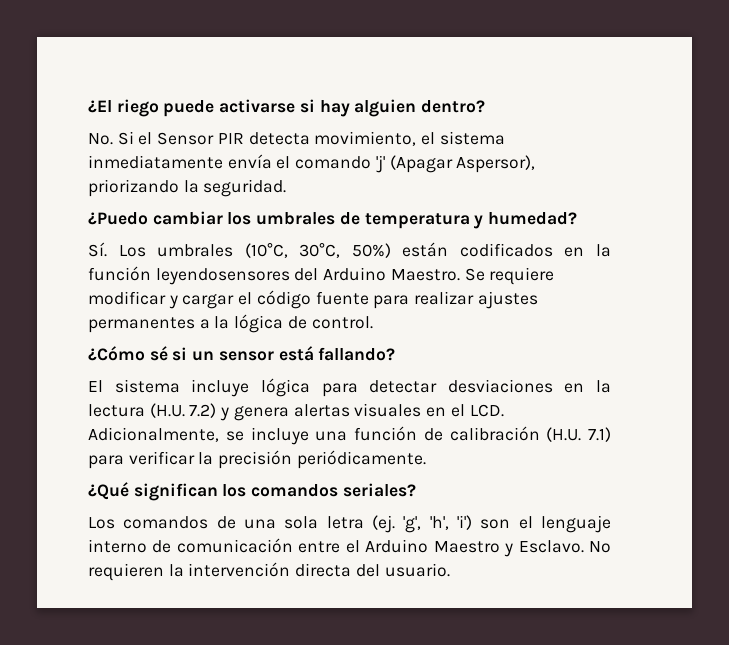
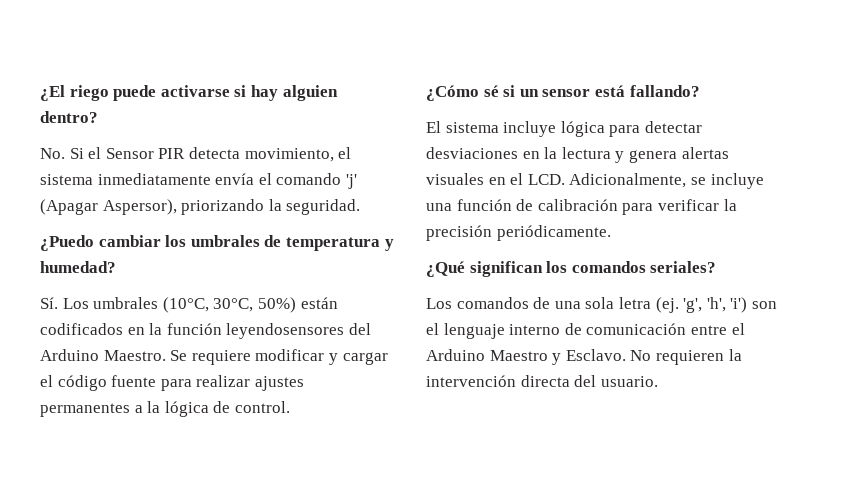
- El sistema incluye lógica para detectar desviaciones en la lectura (H.U. 7.2) y genera alertas visuales en el LCD. Adicionalmente, se incluye una función de calibración (H.U. 7.1) para verificar la precisión periódicamente.
+ El sistema incluye lógica para detectar desviaciones en la lectura y genera alertas visuales en el LCD. Adicionalmente, se incluye una función de calibración para verificar la precisión periódicamente.

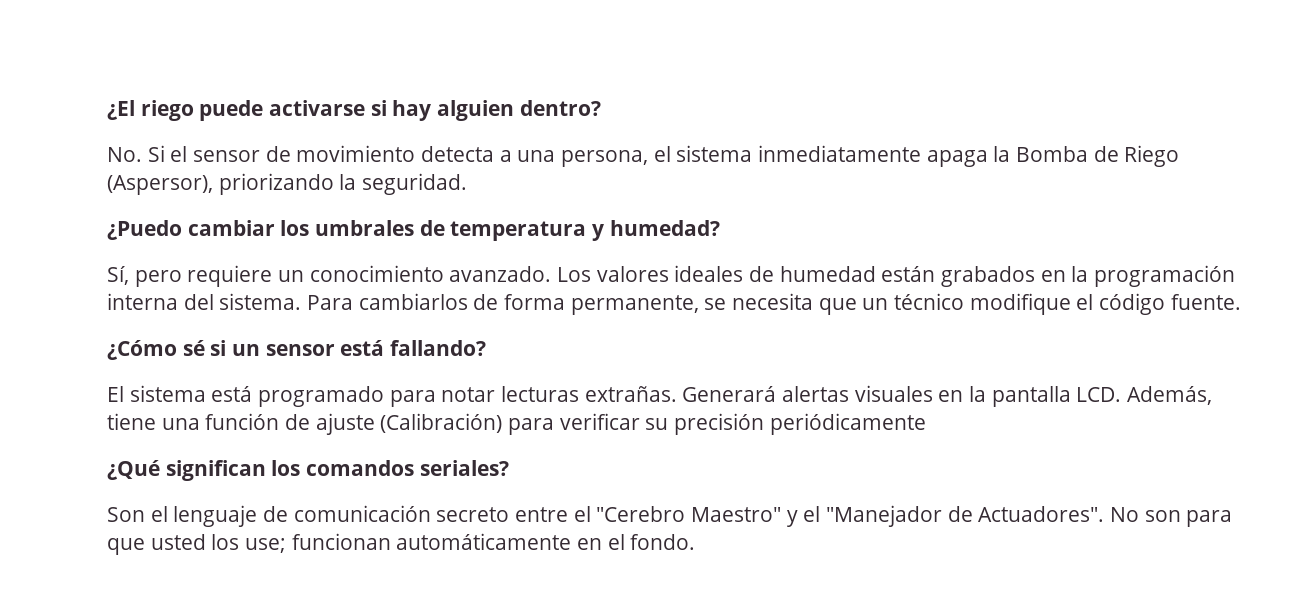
- No. Si el Sensor PIR detecta movimiento, el sistema inmediatamente envía el comando 'j' (Apagar Aspersor), priorizando la seguridad.
+ No. Si el sensor de movimiento detecta a una persona, el sistema inmediatamente apaga la Bomba de Riego (Aspersor), priorizando la seguridad.
- Sí. Los umbrales (10°C, 30°C, 50%) están codificados en la función leyendosensores del Arduino Maestro. Se requiere modificar y cargar el código fuente para realizar ajustes permanentes a la lógica de control.
+ Sí, pero requiere un conocimiento avanzado. Los valores ideales de humedad están grabados en la programación interna del sistema. Para cambiarlos de forma permanente, se necesita que un técnico modifique el código fuente.
- El sistema incluye lógica para detectar desviaciones en la lectura y genera alertas visuales en el LCD. Adicionalmente, se incluye una función de calibración para verificar la precisión periódicamente.
+ El sistema está programado para notar lecturas extrañas. Generará alertas visuales en la pantalla LCD. Además, tiene una función de ajuste (Calibración) para verificar su precisión periódicamente
- Los comandos de una sola letra (ej. 'g', 'h', 'i') son el lenguaje interno de comunicación entre el Arduino Maestro y Esclavo. No requieren la intervención directa del usuario.
+ Son el lenguaje de comunicación secreto entre el "Cerebro Maestro" y el "Manejador de Actuadores". No son para que usted los use; funcionan automáticamente en el fondo.

